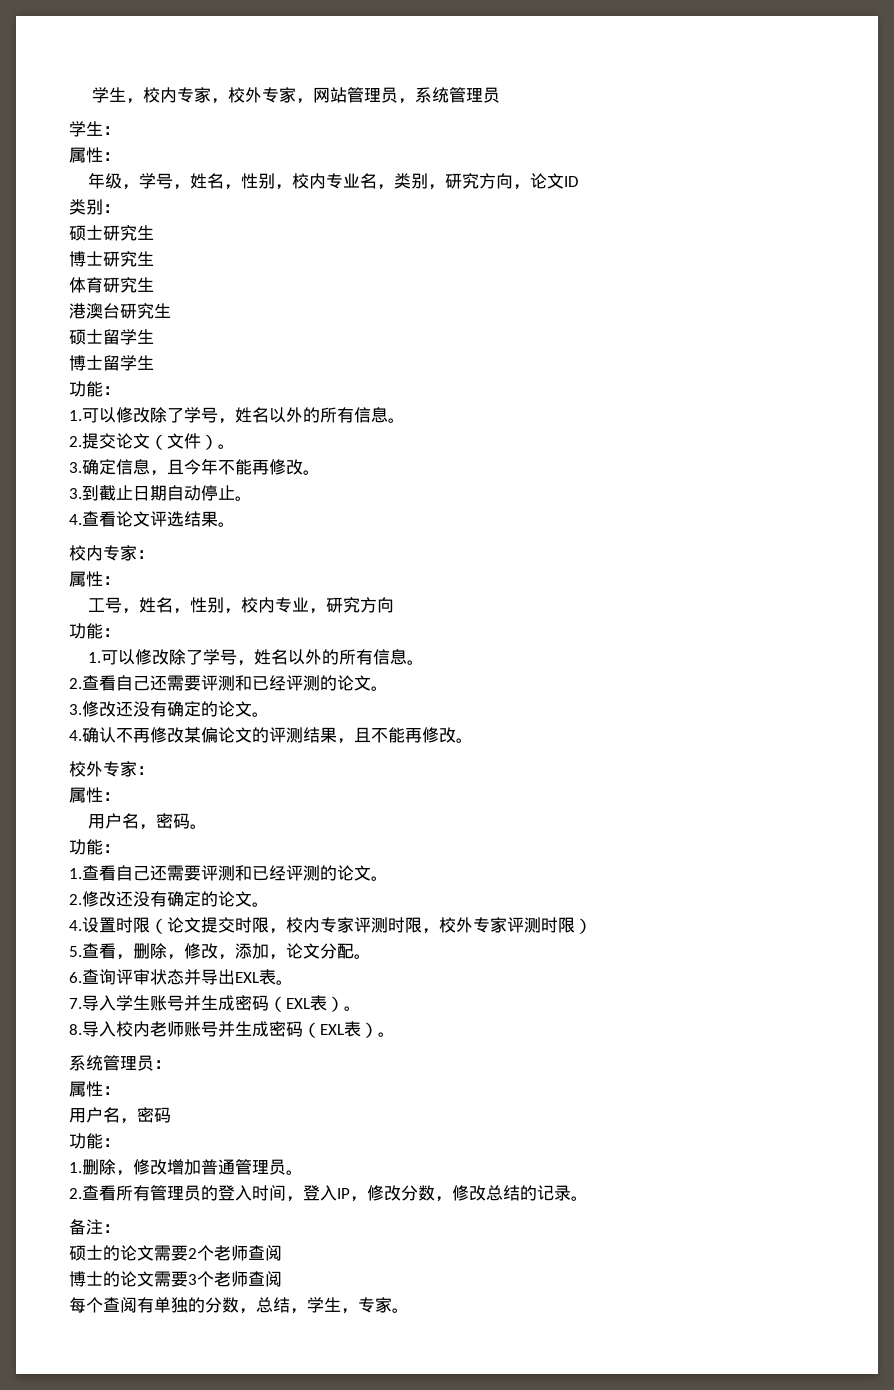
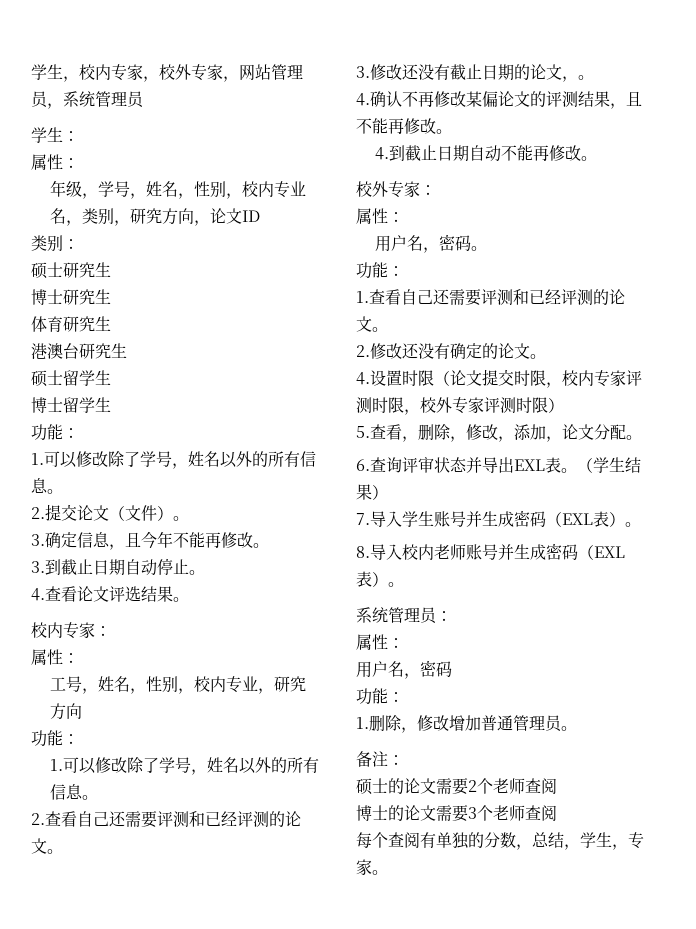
- 3.修改还没有确定的论文。
+ 3.修改还没有截止日期的论文，。
+ 4.到截止日期自动不能再修改。
+ （学生结果）
- 2.查看所有管理员的登入时间，登入IP，修改分数，修改总结的记录。

